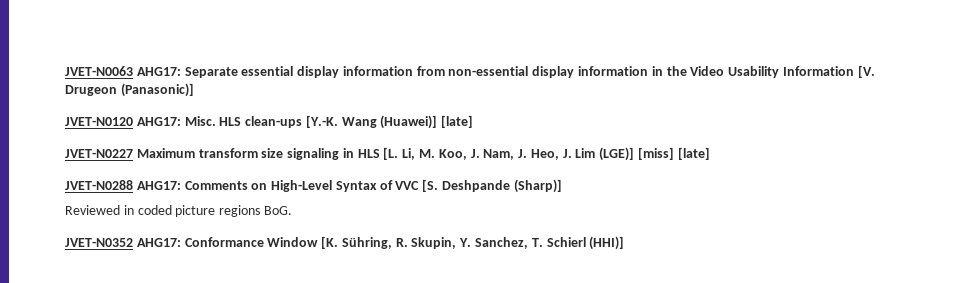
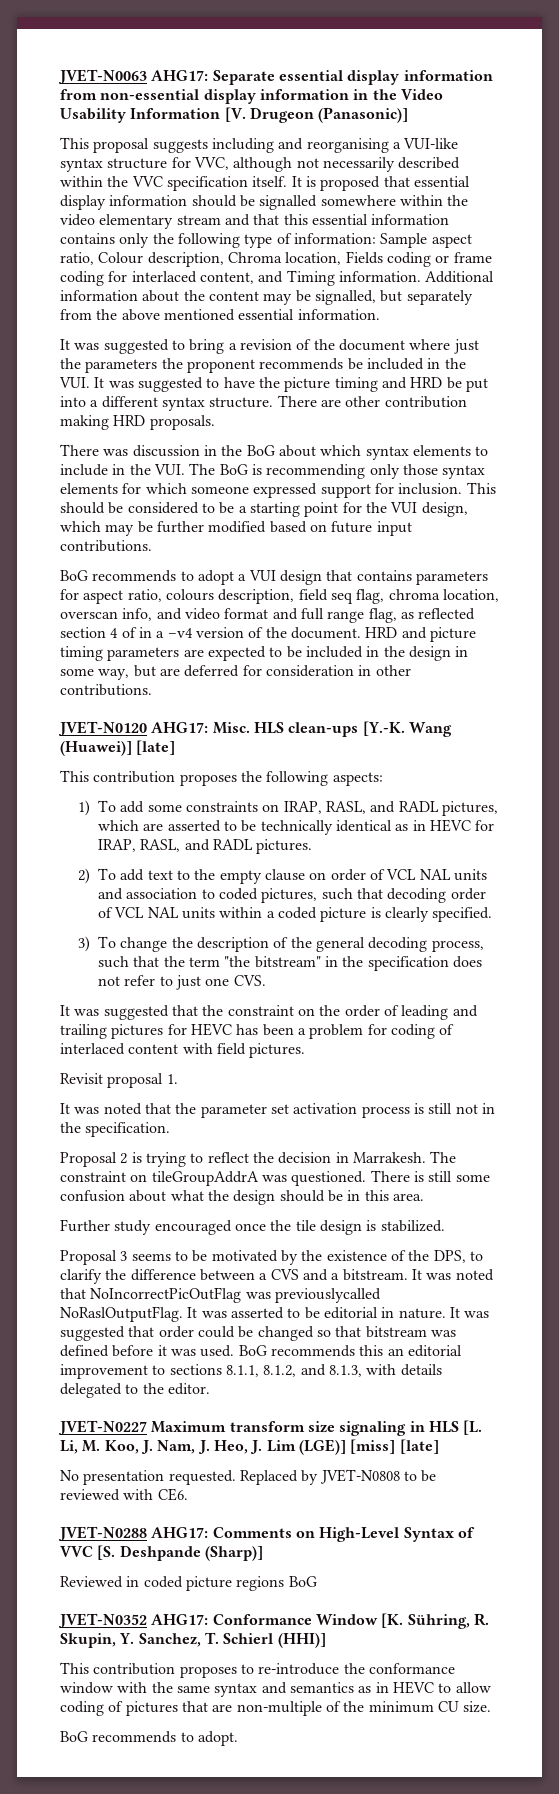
+ This proposal suggests including and reorganising a VUI-like syntax structure for VVC, although not necessarily described within the VVC specification itself. It is proposed that essential display information should be signalled somewhere within the video elementary stream and that this essential information contains only the following type of information: Sample aspect ratio, Colour description, Chroma location, Fields coding or frame coding for interlaced content, and Timing information. Additional information about the content may be signalled, but separately from the above mentioned essential information.
+ It was suggested to bring a revision of the document where just the parameters the proponent recommends be included in the VUI. It was suggested to have the picture timing and HRD be put into a different syntax structure. There are other contribution making HRD proposals.
+ There was discussion in the BoG about which syntax elements to include in the VUI. The BoG is recommending only those syntax elements for which someone expressed support for inclusion. This should be considered to be a starting point for the VUI design, which may be further modified based on future input contributions.
+ BoG recommends to adopt a VUI design that contains parameters for aspect ratio, colours description, field seq flag, chroma location, overscan info, and video format and full range flag, as reflected section 4 of in a –v4 version of the document. HRD and picture timing parameters are expected to be included in the design in some way, but are deferred for consideration in other contributions.
+ This contribution proposes the following aspects:
+ 1) To add some constraints on IRAP, RASL, and RADL pictures, which are asserted to be technically identical as in HEVC for IRAP, RASL, and RADL pictures.
+ 2) To add text to the empty clause on order of VCL NAL units and association to coded pictures, such that decoding order of VCL NAL units within a coded picture is clearly specified.
+ 3) To change the description of the general decoding process, such that the term "the bitstream" in the specification does not refer to just one CVS.
+ It was suggested that the constraint on the order of leading and trailing pictures for HEVC has been a problem for coding of interlaced content with field pictures.
+ Revisit proposal 1.
+ It was noted that the parameter set activation process is still not in the specification.
+ Proposal 2 is trying to reflect the decision in Marrakesh. The constraint on tileGroupAddrA was questioned. There is still some confusion about what the design should be in this area.
+ Further study encouraged once the tile design is stabilized.
+ Proposal 3 seems to be motivated by the existence of the DPS, to clarify the difference between a CVS and a bitstream. It was noted that NoIncorrectPicOutFlag was previouslycalled NoRaslOutputFlag. It was asserted to be editorial in nature. It was suggested that order could be changed so that bitstream was defined before it was used. BoG recommends this an editorial improvement to sections 8.1.1, 8.1.2, and 8.1.3, with details delegated to the editor.
+ No presentation requested. Replaced by JVET-N0808 to be reviewed with CE6.
- Reviewed in coded picture regions BoG.
+ Reviewed in coded picture regions BoG
+ This contribution proposes to re-introduce the conformance window with the same syntax and semantics as in HEVC to allow coding of pictures that are non-multiple of the minimum CU size.
+ BoG recommends to adopt.

